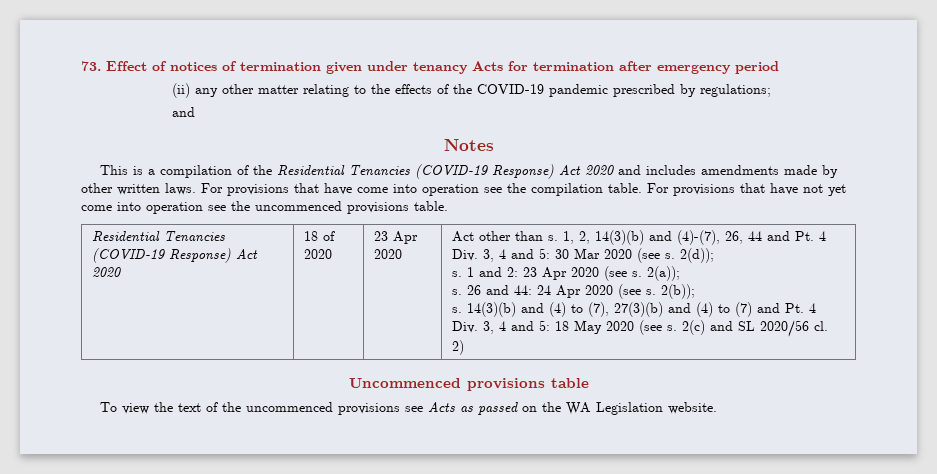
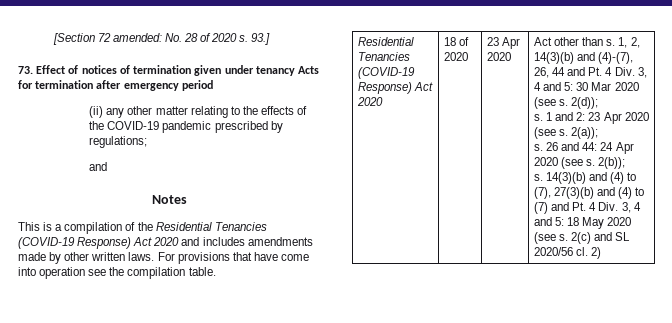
+ [Section 72 amended: No. 28 of 2020 s. 93.]
- For provisions that have not yet come into operation see the uncommenced provisions table.
- Uncommenced provisions table
- To view the text of the uncommenced provisions see Acts as passed on the WA Legislation website.

